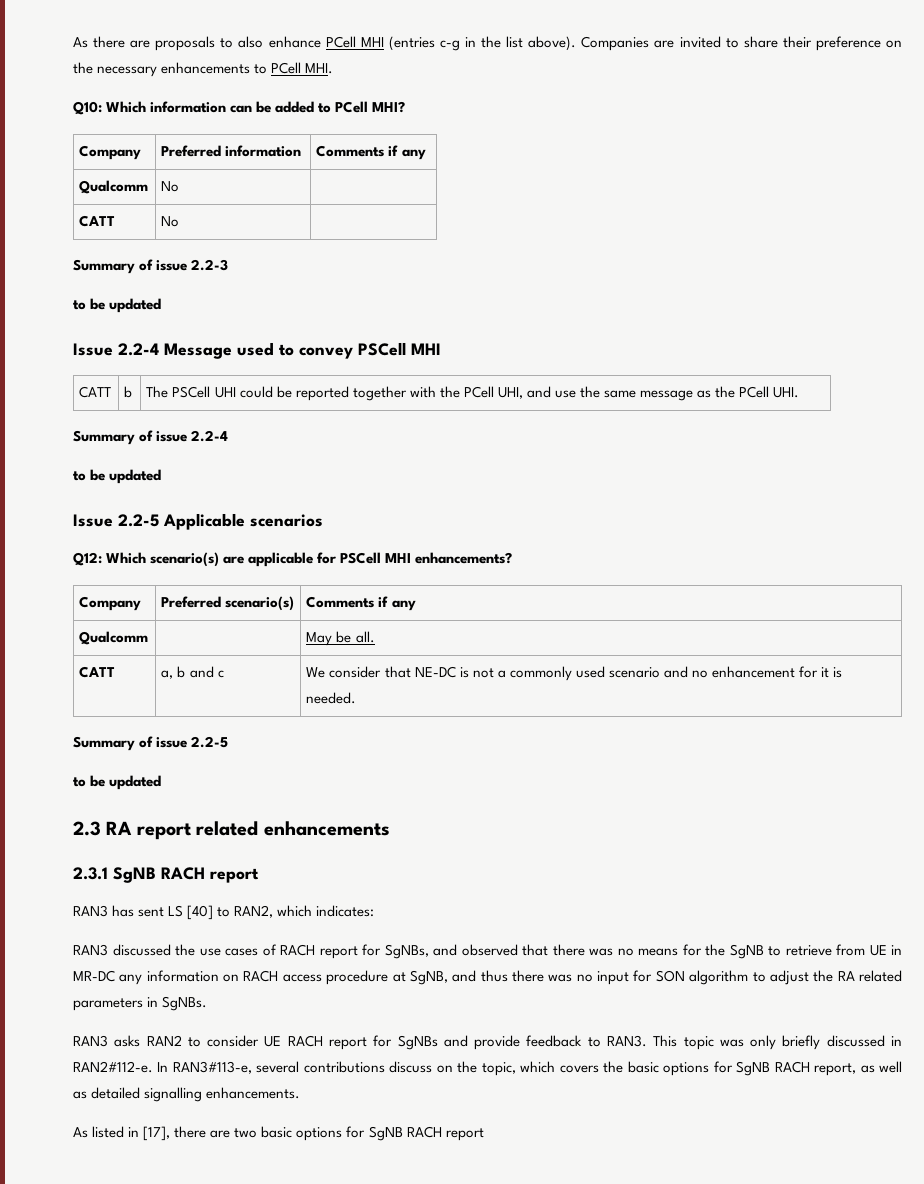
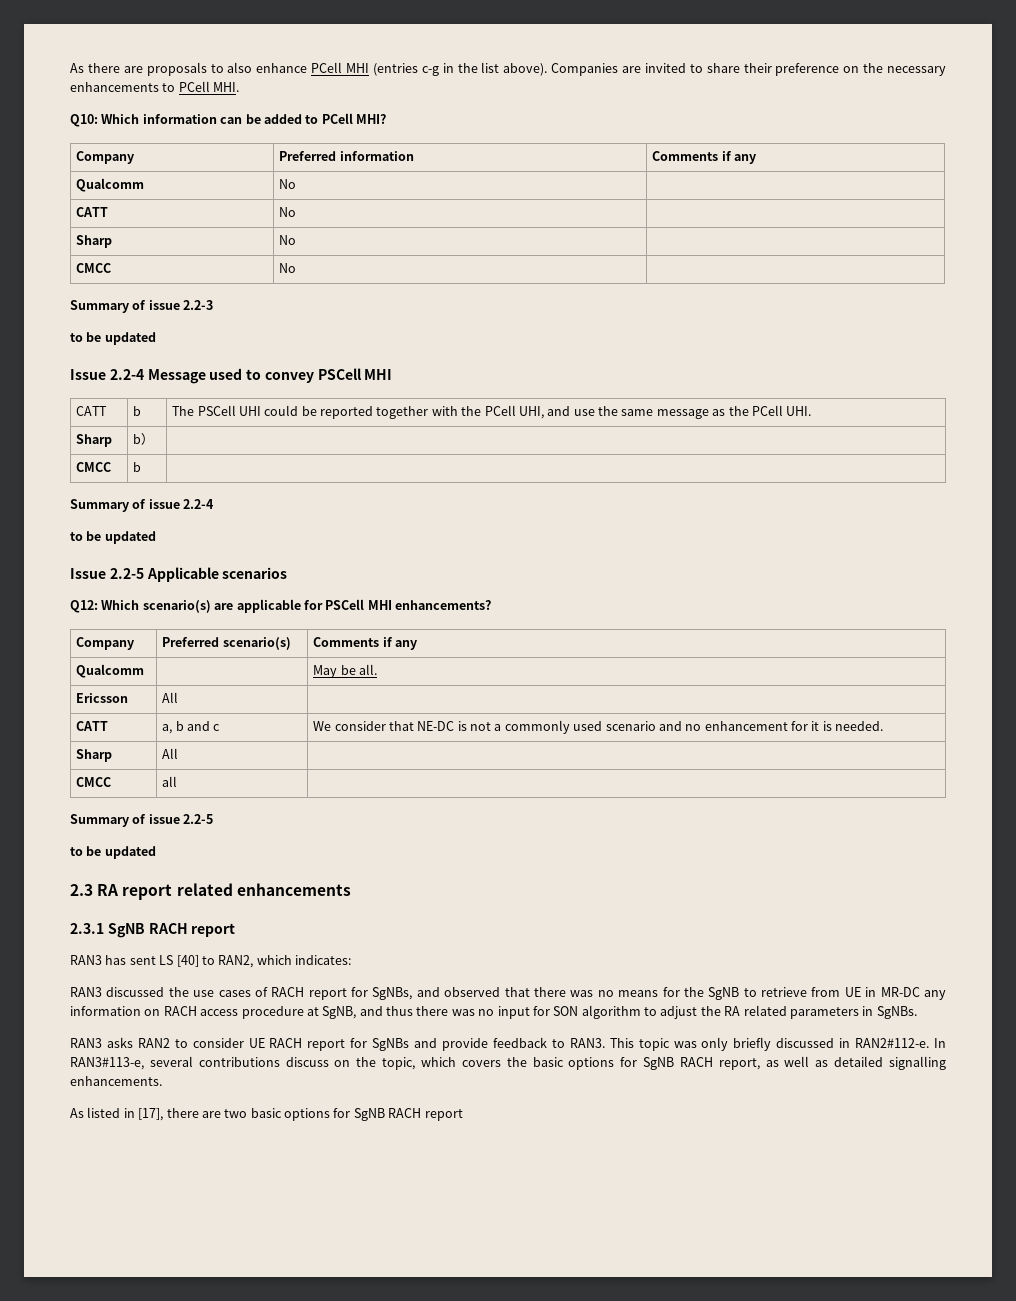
+ Sharp | No |
+ CMCC | No |
+ Sharp | b） |
+ CMCC | b |
+ Ericsson | All |
+ Sharp | All |
+ CMCC | all |

